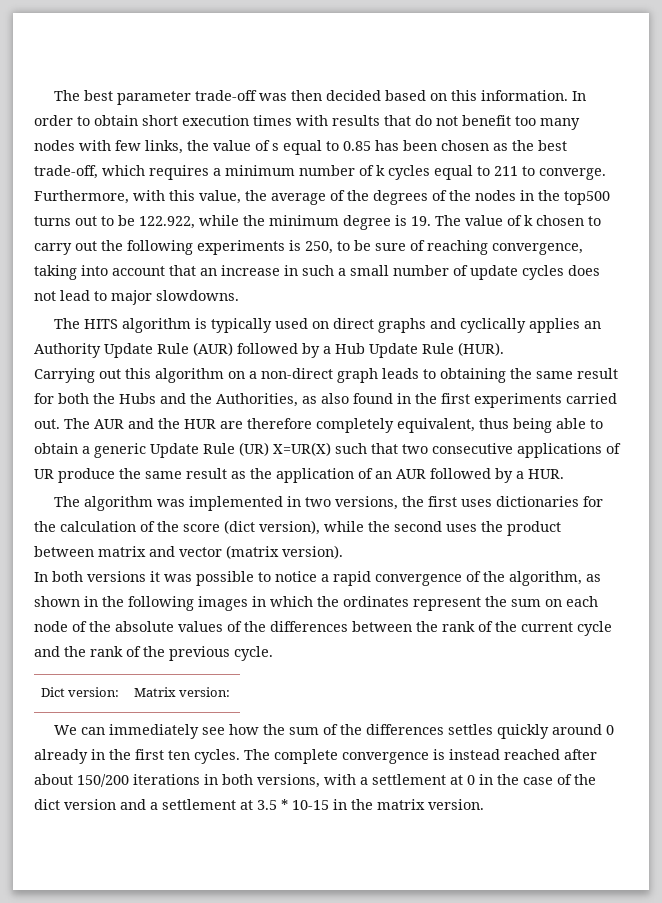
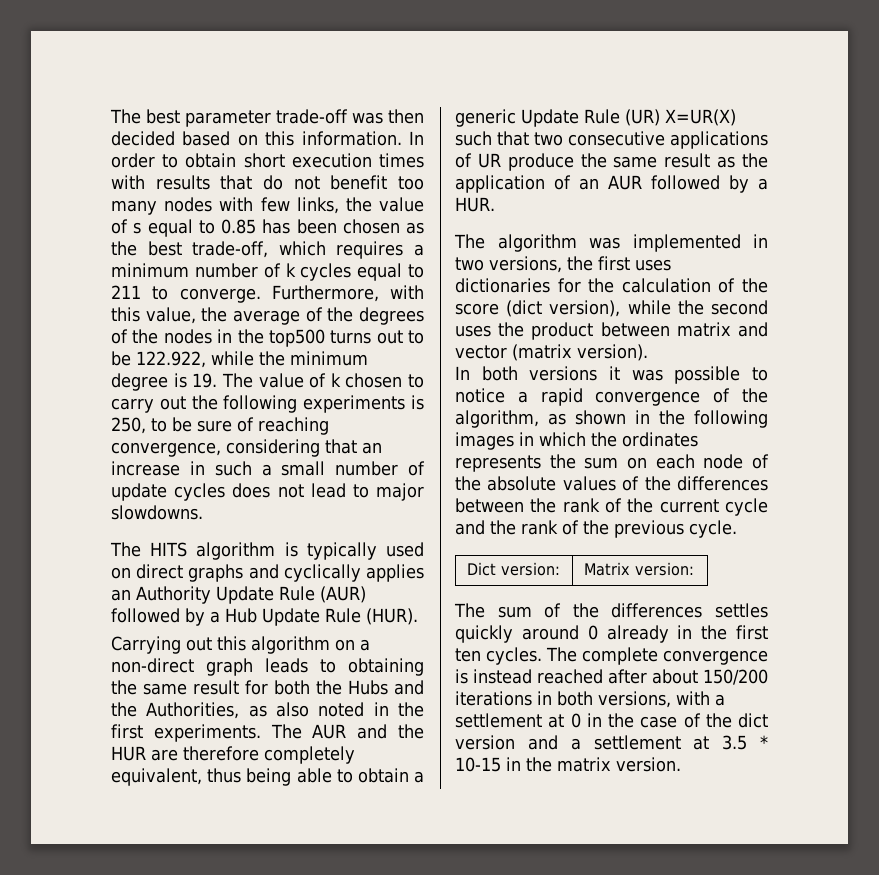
- Furthermore, with this value, the average of the degrees of the nodes in the top500 turns out to be 122.922, while the minimum degree is 19. The value of k chosen to carry out the following experiments is 250, to be sure of reaching convergence, taking into account that an increase in such a small number of update cycles does not lead to major slowdowns.
+ Furthermore, with this value, the average of the degrees of the nodes in the top500 turns out to be 122.922, while the minimum degree is 19. The value of k chosen to carry out the following experiments is 250, to be sure of reaching convergence, considering that an increase in such a small number of update cycles does not lead to major slowdowns.
- Carrying out this algorithm on a non-direct graph leads to obtaining the same result for both the Hubs and the Authorities, as also found in the first experiments carried out.
+ Carrying out this algorithm on a non-direct graph leads to obtaining the same result for both the Hubs and the Authorities, as also noted in the first experiments.
- In both versions it was possible to notice a rapid convergence of the algorithm, as shown in the following images in which the ordinates represent the sum on each node of the absolute values of the differences between the rank of the current cycle and the rank of the previous cycle.
+ In both versions it was possible to notice a rapid convergence of the algorithm, as shown in the following images in which the ordinates represents the sum on each node of the absolute values of the differences between the rank of the current cycle and the rank of the previous cycle.
- We can immediately see how the sum of the differences settles quickly around 0 already in the first ten cycles.
+ The sum of the differences settles quickly around 0 already in the first ten cycles.

